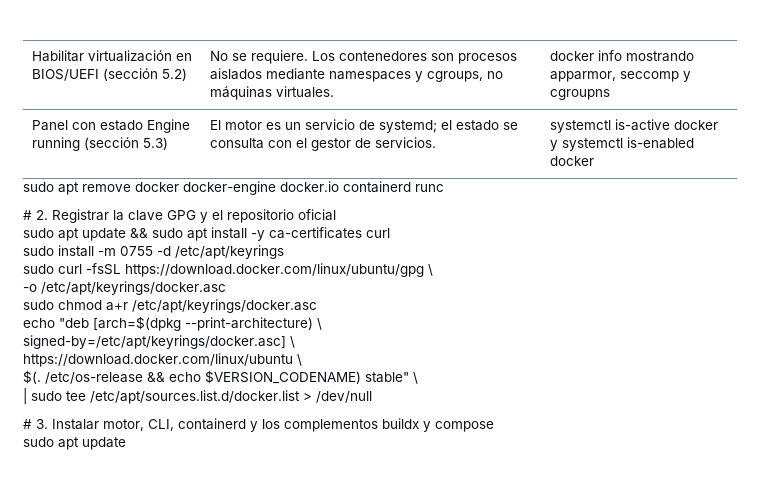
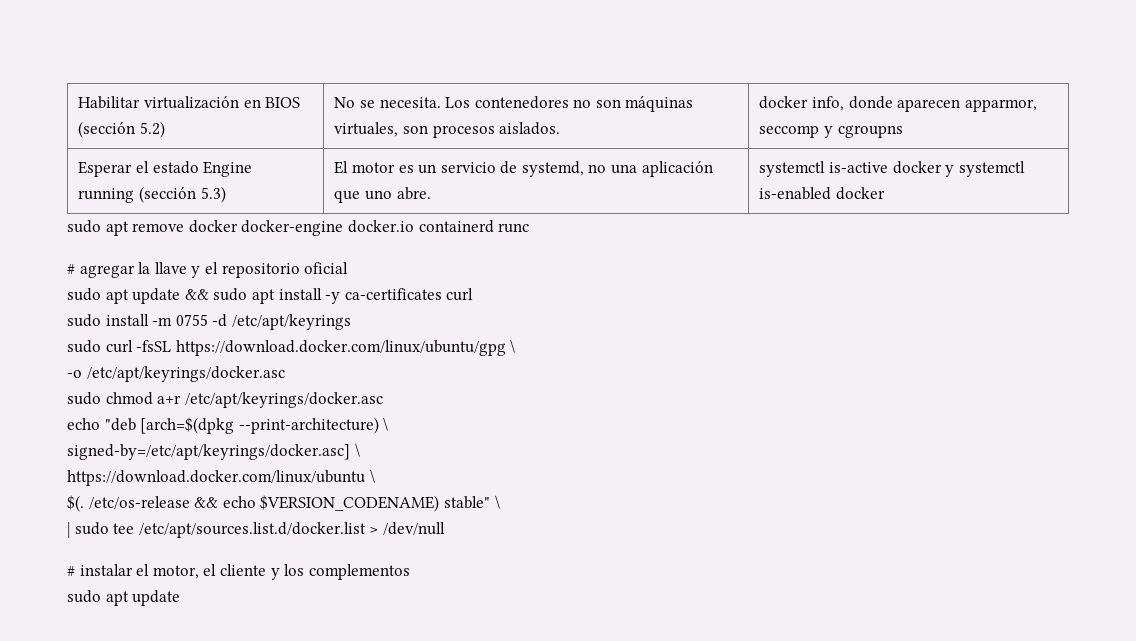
- Habilitar virtualización en BIOS/UEFI (sección 5.2) | No se requiere. Los contenedores son procesos aislados mediante namespaces y cgroups, no máquinas virtuales. | docker info mostrando apparmor, seccomp y cgroupns
+ Habilitar virtualización en BIOS (sección 5.2) | No se necesita. Los contenedores no son máquinas virtuales, son procesos aislados. | docker info, donde aparecen apparmor, seccomp y cgroupns
- Panel con estado Engine running (sección 5.3) | El motor es un servicio de systemd; el estado se consulta con el gestor de servicios. | systemctl is-active docker y systemctl is-enabled docker
+ Esperar el estado Engine running (sección 5.3) | El motor es un servicio de systemd, no una aplicación que uno abre. | systemctl is-active docker y systemctl is-enabled docker
- # 2. Registrar la clave GPG y el repositorio oficial
+ # agregar la llave y el repositorio oficial
- # 3. Instalar motor, CLI, containerd y los complementos buildx y compose
+ # instalar el motor, el cliente y los complementos

